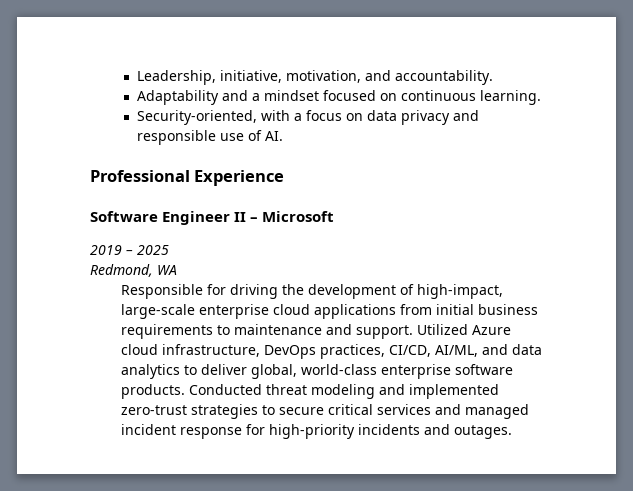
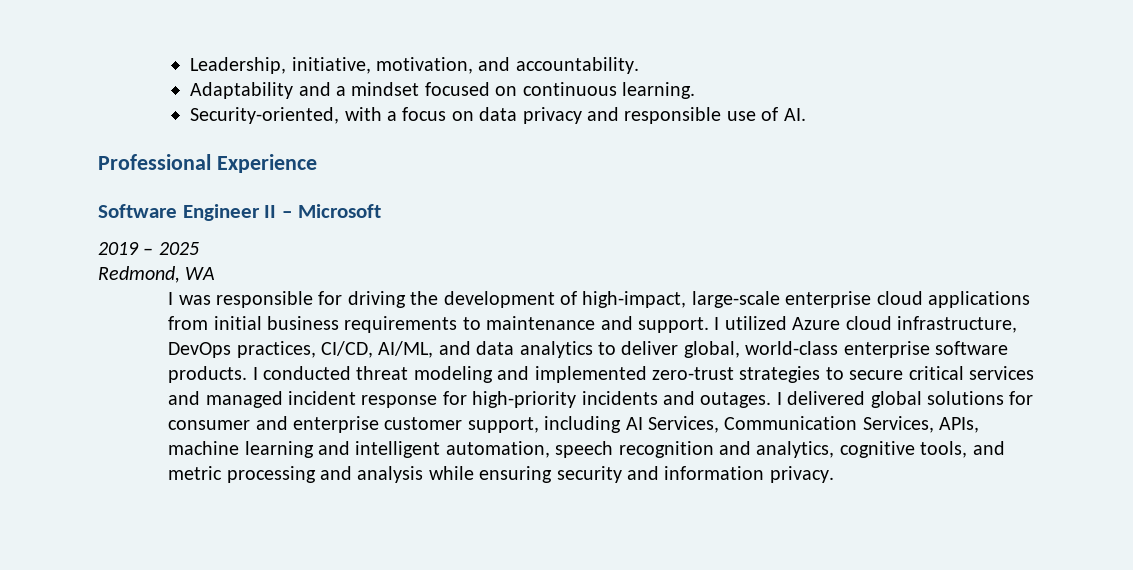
- Responsible for driving the development of high-impact, large-scale enterprise cloud applications from initial business requirements to maintenance and support.
+ I was responsible for driving the development of high-impact, large-scale enterprise cloud applications from initial business requirements to maintenance and support.
- Utilized Azure cloud infrastructure, DevOps practices, CI/CD, AI/ML, and data analytics to deliver global, world-class enterprise software products.
+ I utilized Azure cloud infrastructure, DevOps practices, CI/CD, AI/ML, and data analytics to deliver global, world-class enterprise software products.
- Conducted threat modeling and implemented zero-trust strategies to secure critical services and managed incident response for high-priority incidents and outages.
+ I conducted threat modeling and implemented zero-trust strategies to secure critical services and managed incident response for high-priority incidents and outages.
+ I delivered global solutions for consumer and enterprise customer support, including AI Services, Communication Services, APIs, machine learning and intelligent automation, speech recognition and analytics, cognitive tools, and metric processing and analysis while ensuring security and information privacy.

